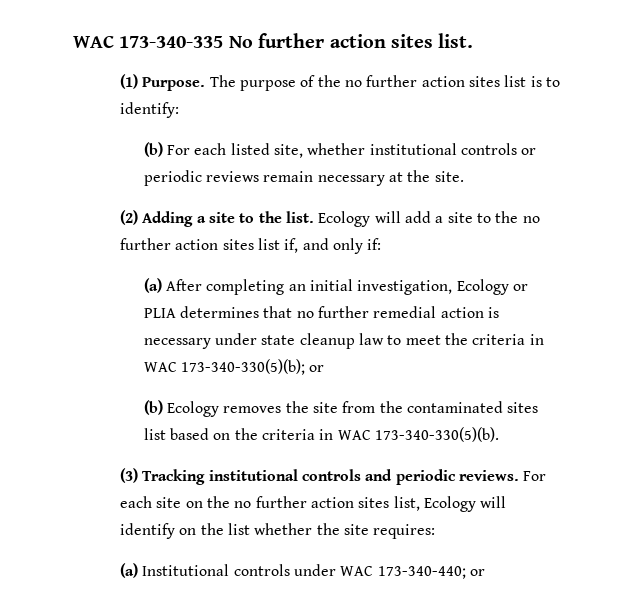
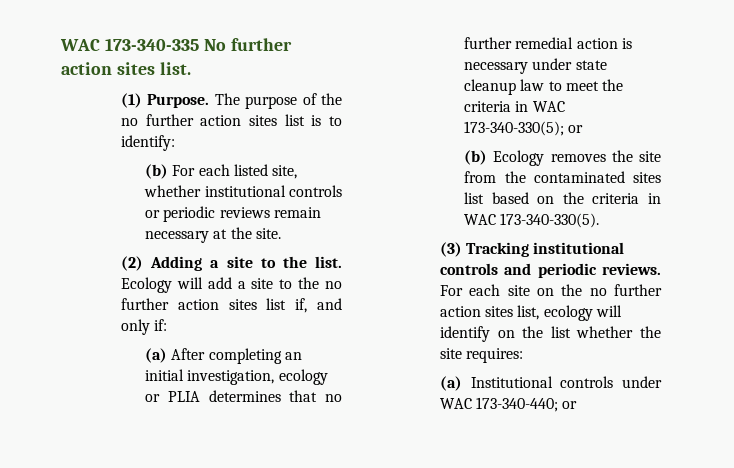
- (a) After completing an initial investigation, Ecology or PLIA determines that no further remedial action is necessary under state cleanup law to meet the criteria in WAC 173-340-330(5)(b); or
+ (a) After completing an initial investigation, ecology or PLIA determines that no further remedial action is necessary under state cleanup law to meet the criteria in WAC 173-340-330(5); or
- (b) Ecology removes the site from the contaminated sites list based on the criteria in WAC 173-340-330(5)(b).
+ (b) Ecology removes the site from the contaminated sites list based on the criteria in WAC 173-340-330(5).
- For each site on the no further action sites list, Ecology will identify on the list whether the site requires:
+ For each site on the no further action sites list, ecology will identify on the list whether the site requires:

